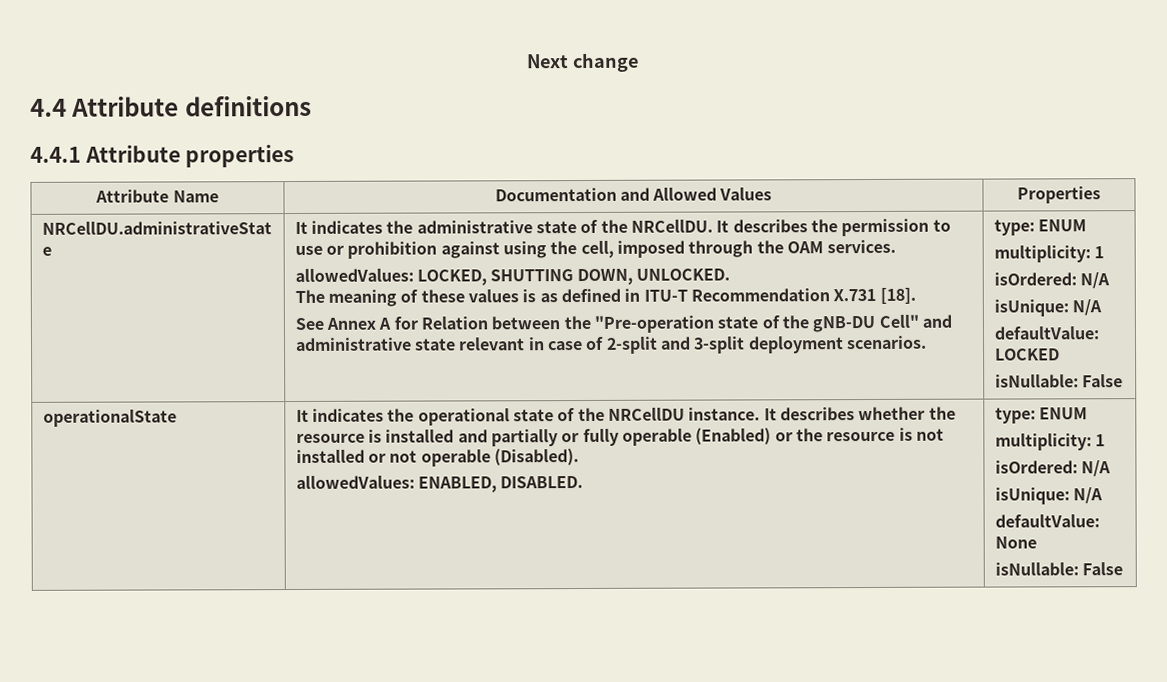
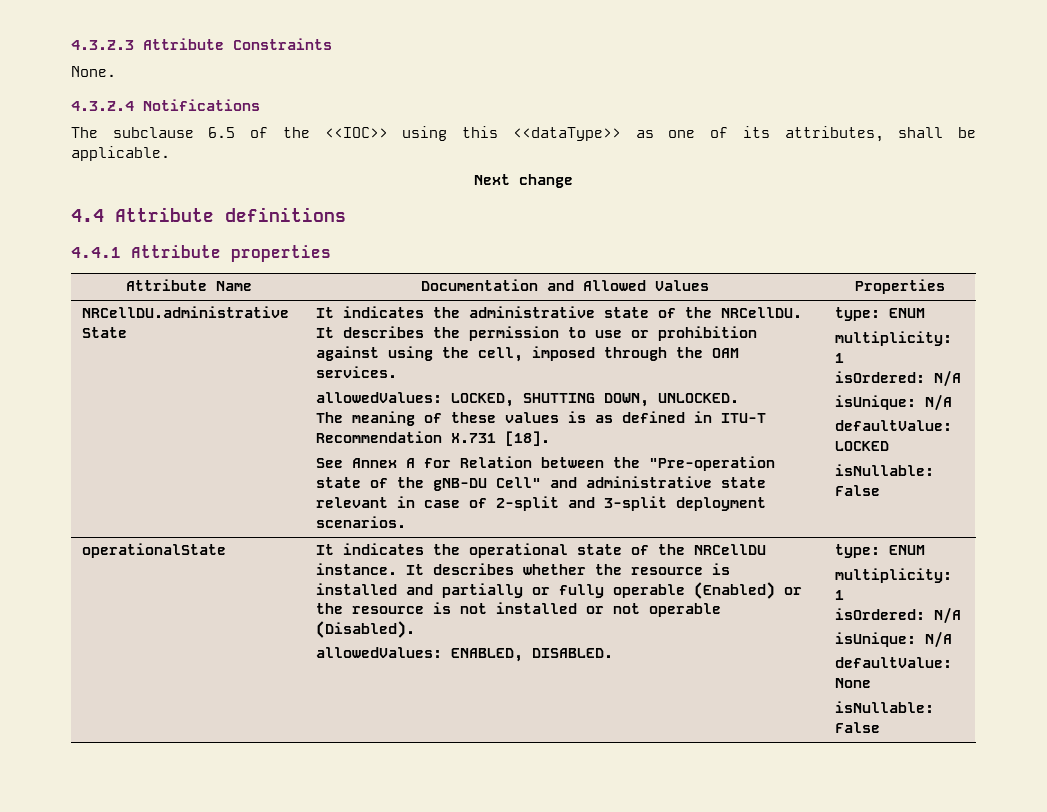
+ 4.3.Z.3 Attribute Constraints
+ None.
+ 4.3.Z.4 Notifications
+ The subclause 6.5 of the <<IOC>> using this <<dataType>> as one of its attributes, shall be applicable.

